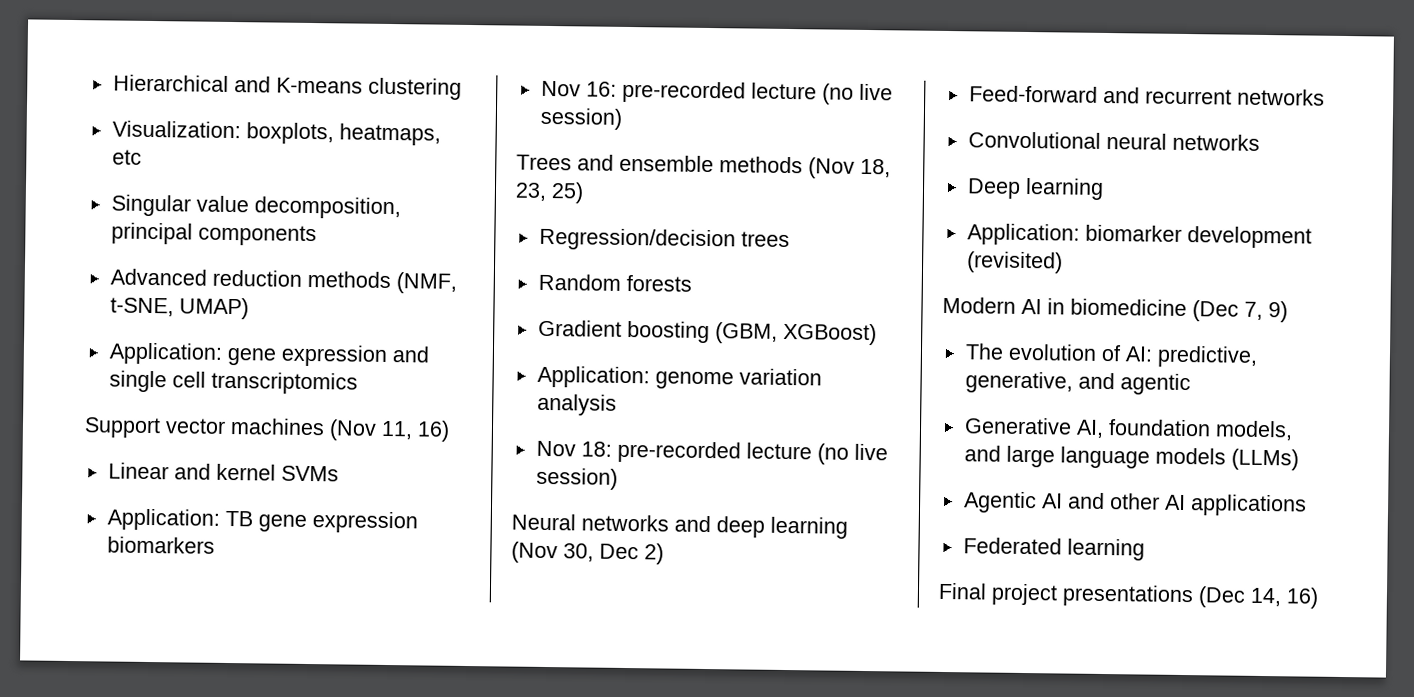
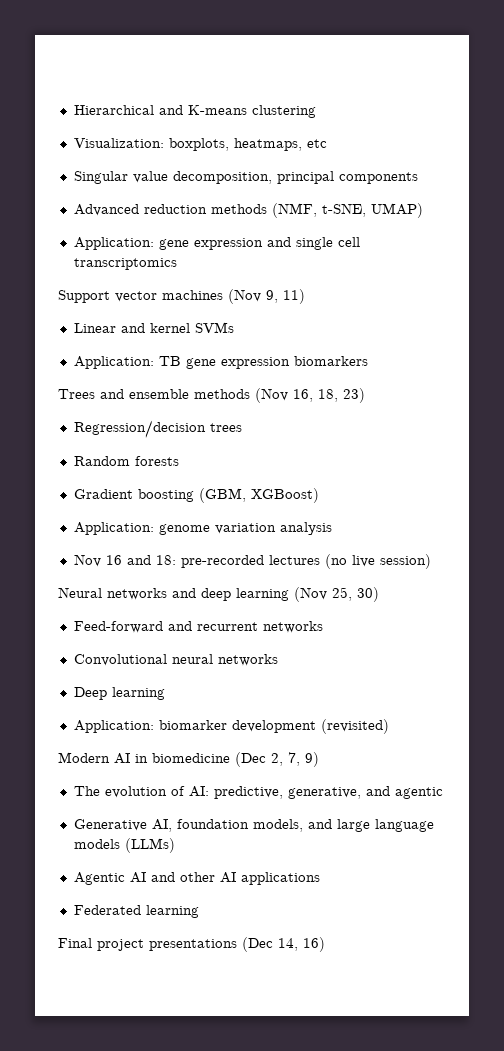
- Support vector machines (Nov 11, 16)
+ Support vector machines (Nov 9, 11)
- Nov 16: pre-recorded lecture (no live session)
- Trees and ensemble methods (Nov 18, 23, 25)
+ Trees and ensemble methods (Nov 16, 18, 23)
- Nov 18: pre-recorded lecture (no live session)
+ Nov 16 and 18: pre-recorded lectures (no live session)
- Neural networks and deep learning (Nov 30, Dec 2)
+ Neural networks and deep learning (Nov 25, 30)
- Modern AI in biomedicine (Dec 7, 9)
+ Modern AI in biomedicine (Dec 2, 7, 9)

